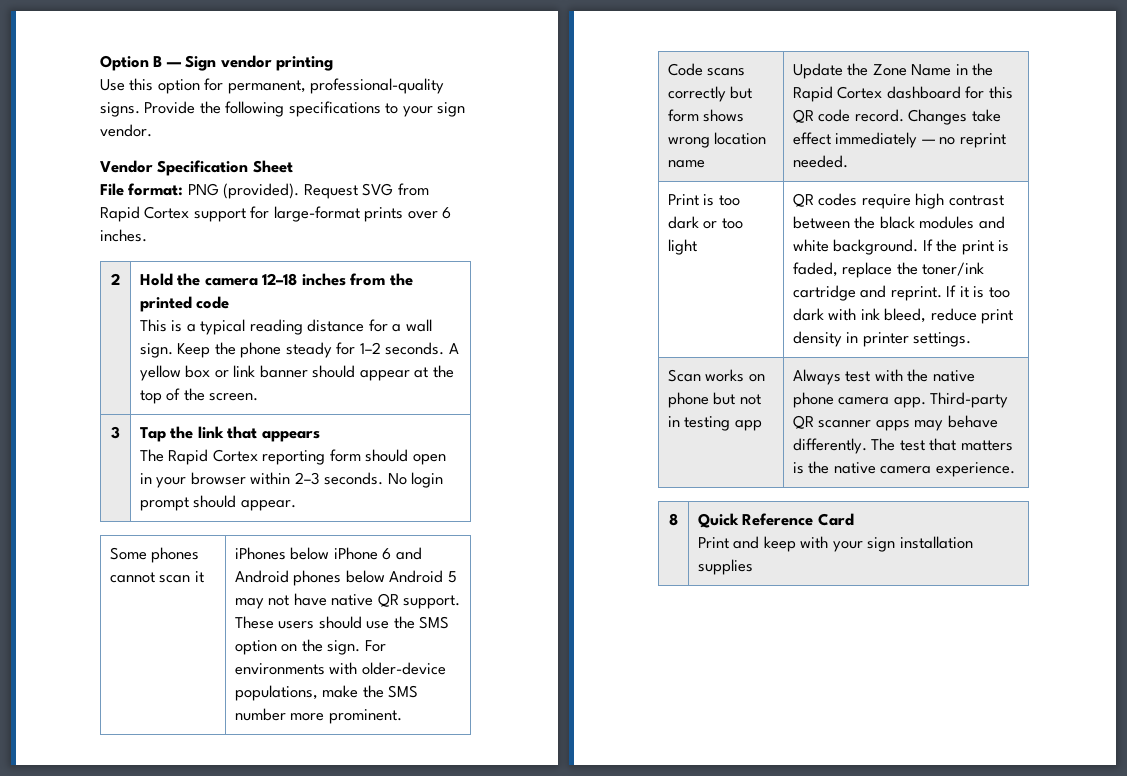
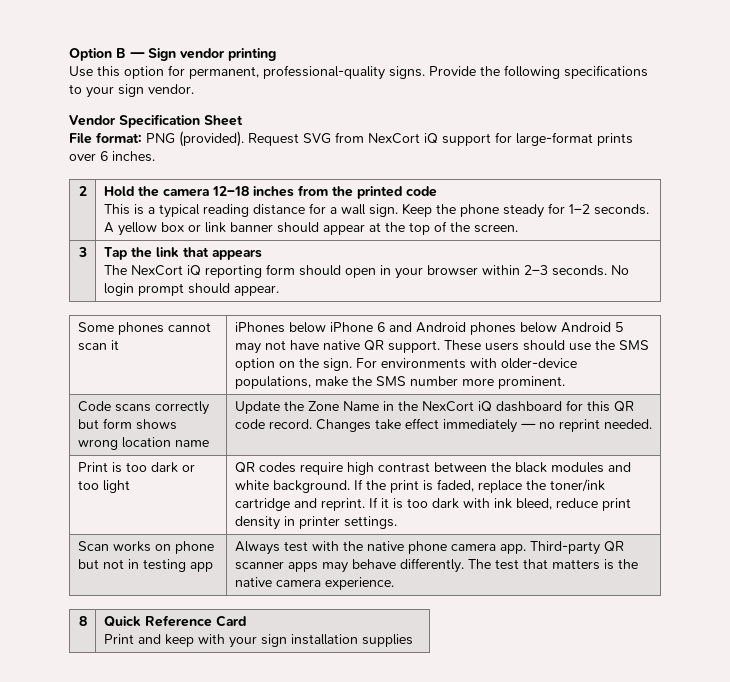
- Request SVG from Rapid Cortex support for large-format prints over 6 inches.
+ Request SVG from NexCort iQ support for large-format prints over 6 inches.
  3 | Tap the link that appears
- The Rapid Cortex reporting form should open in your browser within 2–3 seconds. No login prompt should appear.
+ The NexCort iQ reporting form should open in your browser within 2–3 seconds. No login prompt should appear.
- Code scans correctly but form shows wrong location name | Update the Zone Name in the Rapid Cortex dashboard for this QR code record. Changes take effect immediately — no reprint needed.
+ Code scans correctly but form shows wrong location name | Update the Zone Name in the NexCort iQ dashboard for this QR code record. Changes take effect immediately — no reprint needed.

